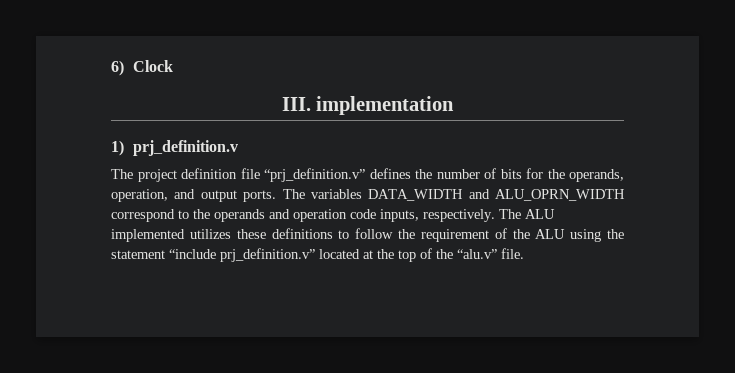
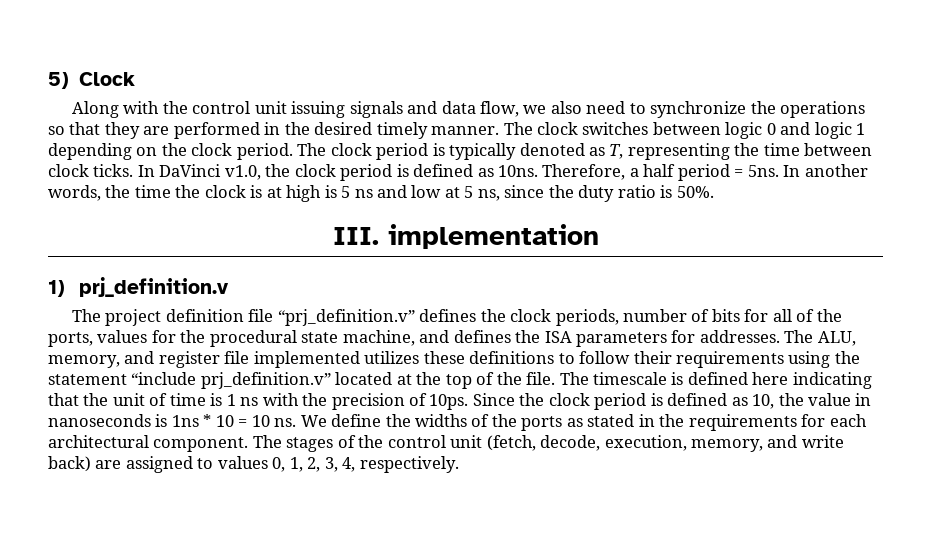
- 6) Clock
+ 5) Clock
+ Along with the control unit issuing signals and data flow, we also need to synchronize the operations so that they are performed in the desired timely manner. The clock switches between logic 0 and logic 1 depending on the clock period. The clock period is typically denoted as T, representing the time between clock ticks. In DaVinci v1.0, the clock period is defined as 10ns. Therefore, a half period = 5ns. In another words, the time the clock is at high is 5 ns and low at 5 ns, since the duty ratio is 50%.
- The project definition file “prj_definition.v” defines the number of bits for the operands, operation, and output ports. The variables DATA_WIDTH and ALU_OPRN_WIDTH correspond to the operands and operation code inputs, respectively. The ALU implemented utilizes these definitions to follow the requirement of the ALU using the statement “include prj_definition.v” located at the top of the “alu.v” file.
+ The project definition file “prj_definition.v” defines the clock periods, number of bits for all of the ports, values for the procedural state machine, and defines the ISA parameters for addresses. The ALU, memory, and register file implemented utilizes these definitions to follow their requirements using the statement “include prj_definition.v” located at the top of the file. The timescale is defined here indicating that the unit of time is 1 ns with the precision of 10ps. Since the clock period is defined as 10, the value in nanoseconds is 1ns * 10 = 10 ns. We define the widths of the ports as stated in the requirements for each architectural component. The stages of the control unit (fetch, decode, execution, memory, and write back) are assigned to values 0, 1, 2, 3, 4, respectively.

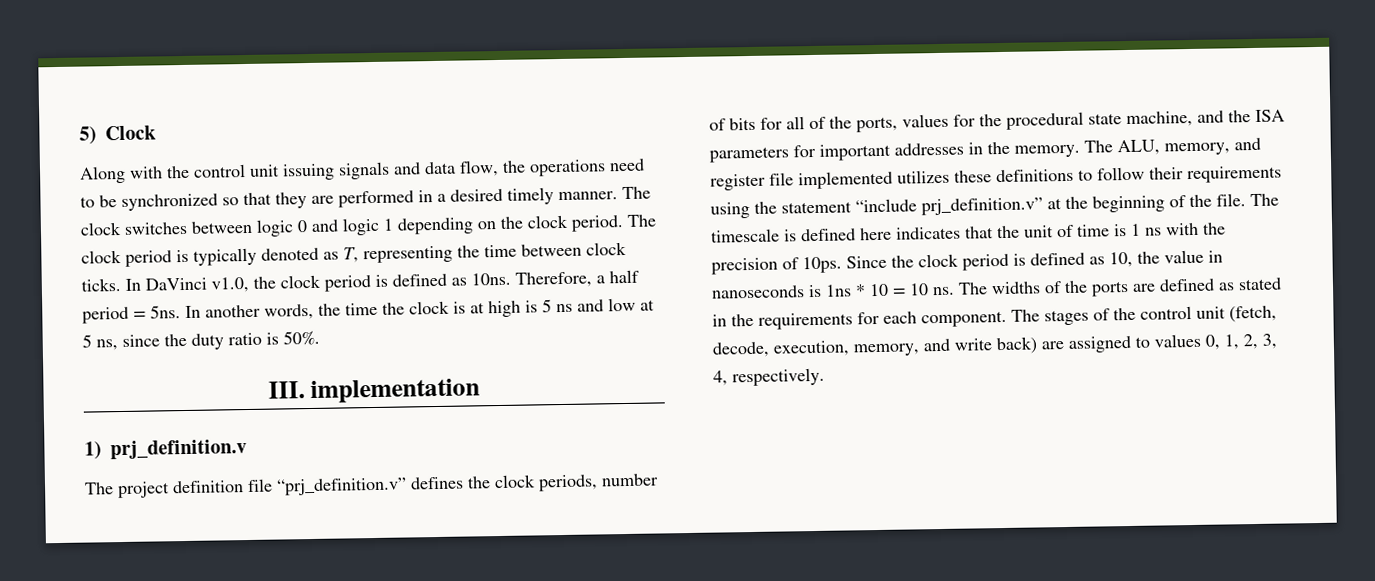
- Along with the control unit issuing signals and data flow, we also need to synchronize the operations so that they are performed in the desired timely manner.
+ Along with the control unit issuing signals and data flow, the operations need to be synchronized so that they are performed in a desired timely manner.
- The project definition file “prj_definition.v” defines the clock periods, number of bits for all of the ports, values for the procedural state machine, and defines the ISA parameters for addresses.
+ The project definition file “prj_definition.v” defines the clock periods, number of bits for all of the ports, values for the procedural state machine, and the ISA parameters for important addresses in the memory.
- The ALU, memory, and register file implemented utilizes these definitions to follow their requirements using the statement “include prj_definition.v” located at the top of the file.
+ The ALU, memory, and register file implemented utilizes these definitions to follow their requirements using the statement “include prj_definition.v” at the beginning of the file.
- The timescale is defined here indicating that the unit of time is 1 ns with the precision of 10ps.
+ The timescale is defined here indicates that the unit of time is 1 ns with the precision of 10ps.
- We define the widths of the ports as stated in the requirements for each architectural component.
+ The widths of the ports are defined as stated in the requirements for each component.

